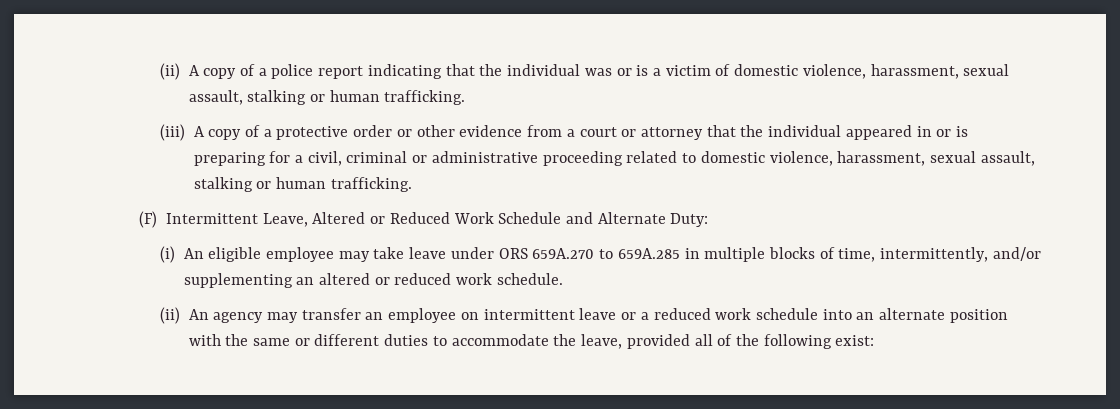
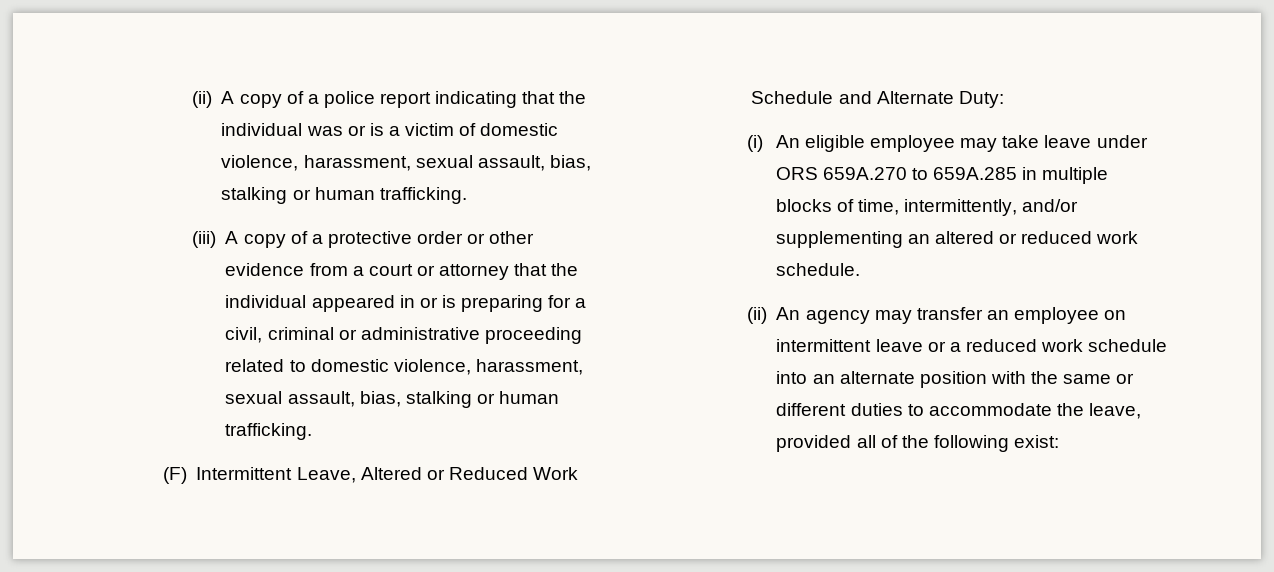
- (ii) A copy of a police report indicating that the individual was or is a victim of domestic violence, harassment, sexual assault, stalking or human trafficking.
+ (ii) A copy of a police report indicating that the individual was or is a victim of domestic violence, harassment, sexual assault, bias, stalking or human trafficking.
- (iii) A copy of a protective order or other evidence from a court or attorney that the individual appeared in or is preparing for a civil, criminal or administrative proceeding related to domestic violence, harassment, sexual assault, stalking or human trafficking.
+ (iii) A copy of a protective order or other evidence from a court or attorney that the individual appeared in or is preparing for a civil, criminal or administrative proceeding related to domestic violence, harassment, sexual assault, bias, stalking or human trafficking.

